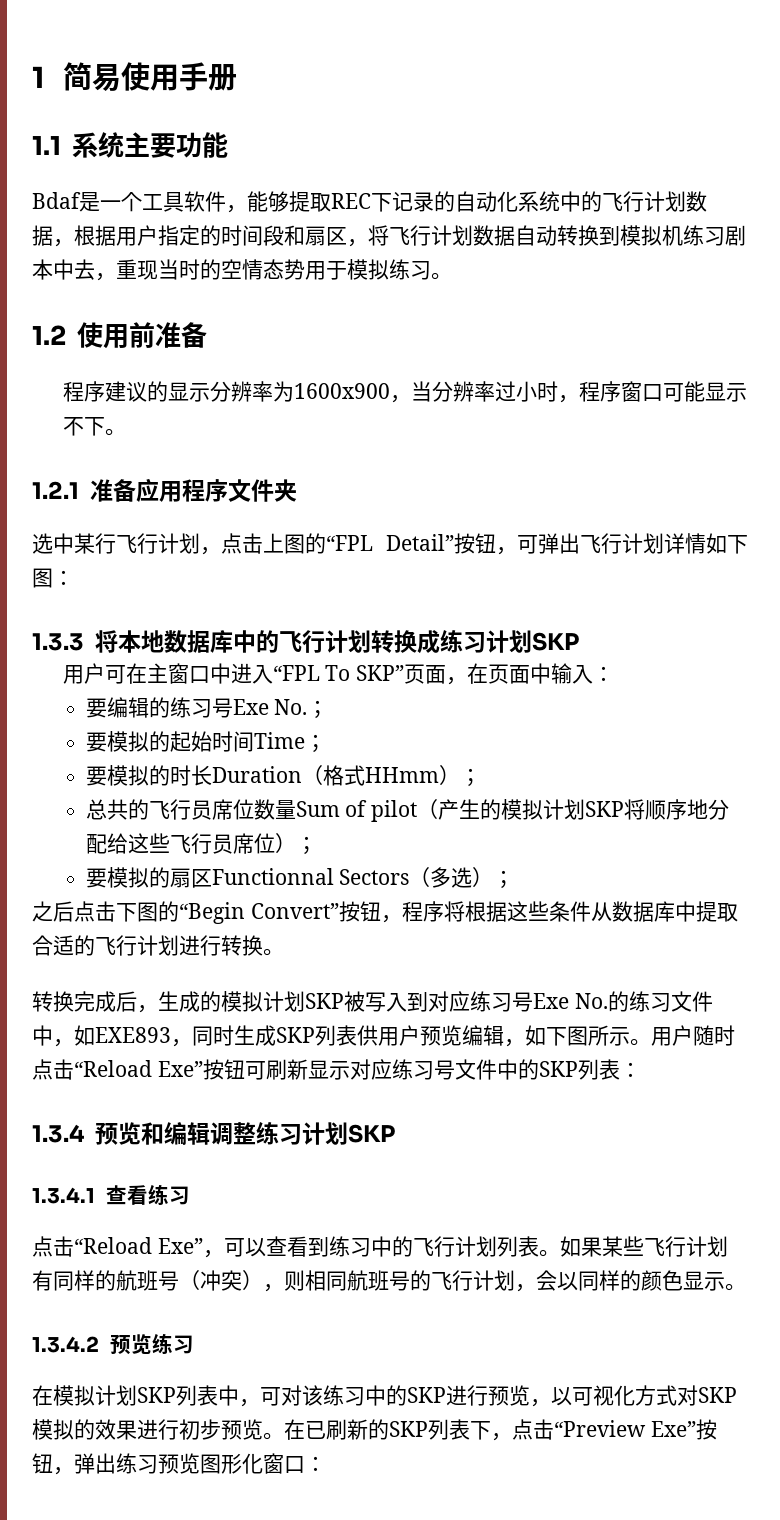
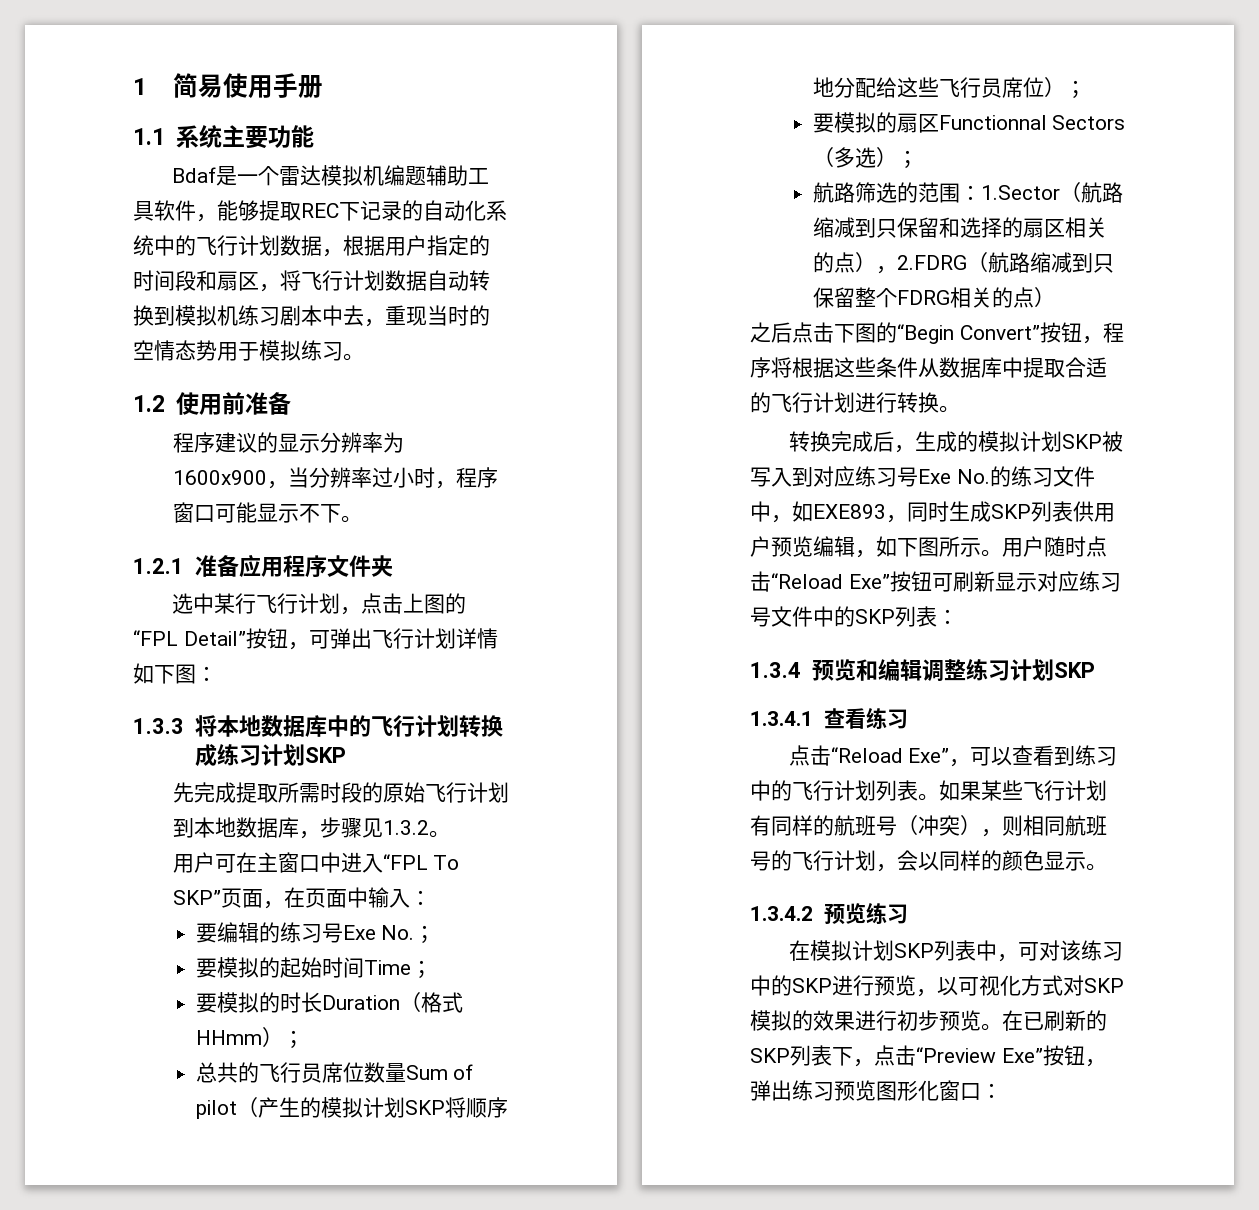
- Bdaf是一个工具软件，能够提取REC下记录的自动化系统中的飞行计划数据，根据用户指定的时间段和扇区，将飞行计划数据自动转换到模拟机练习剧本中去，重现当时的空情态势用于模拟练习。
+ Bdaf是一个雷达模拟机编题辅助工具软件，能够提取REC下记录的自动化系统中的飞行计划数据，根据用户指定的时间段和扇区，将飞行计划数据自动转换到模拟机练习剧本中去，重现当时的空情态势用于模拟练习。
+ 先完成提取所需时段的原始飞行计划到本地数据库，步骤见1.3.2。
+ 航路筛选的范围：1.Sector（航路缩减到只保留和选择的扇区相关的点），2.FDRG（航路缩减到只保留整个FDRG相关的点）

